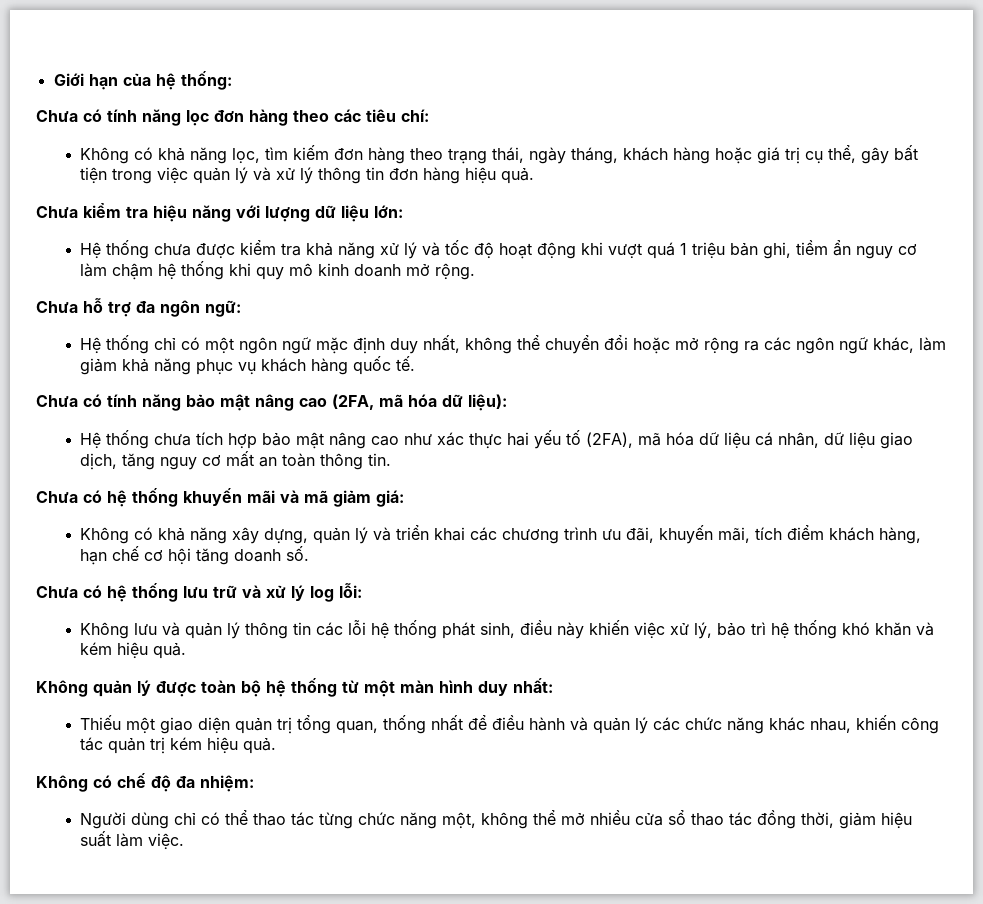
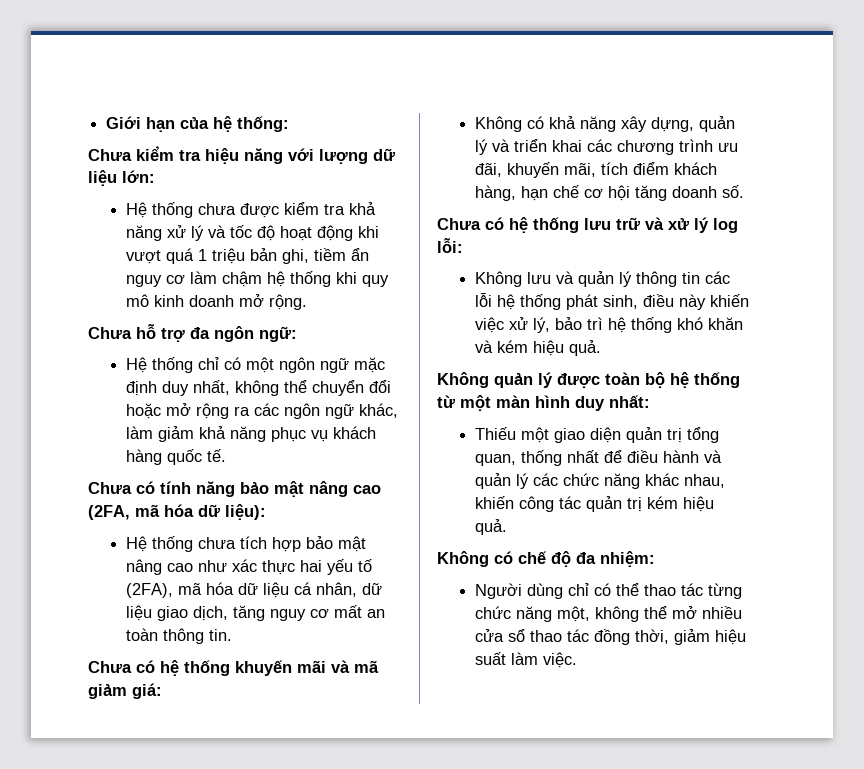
- Chưa có tính năng lọc đơn hàng theo các tiêu chí:
- Không có khả năng lọc, tìm kiếm đơn hàng theo trạng thái, ngày tháng, khách hàng hoặc giá trị cụ thể, gây bất tiện trong việc quản lý và xử lý thông tin đơn hàng hiệu quả.

